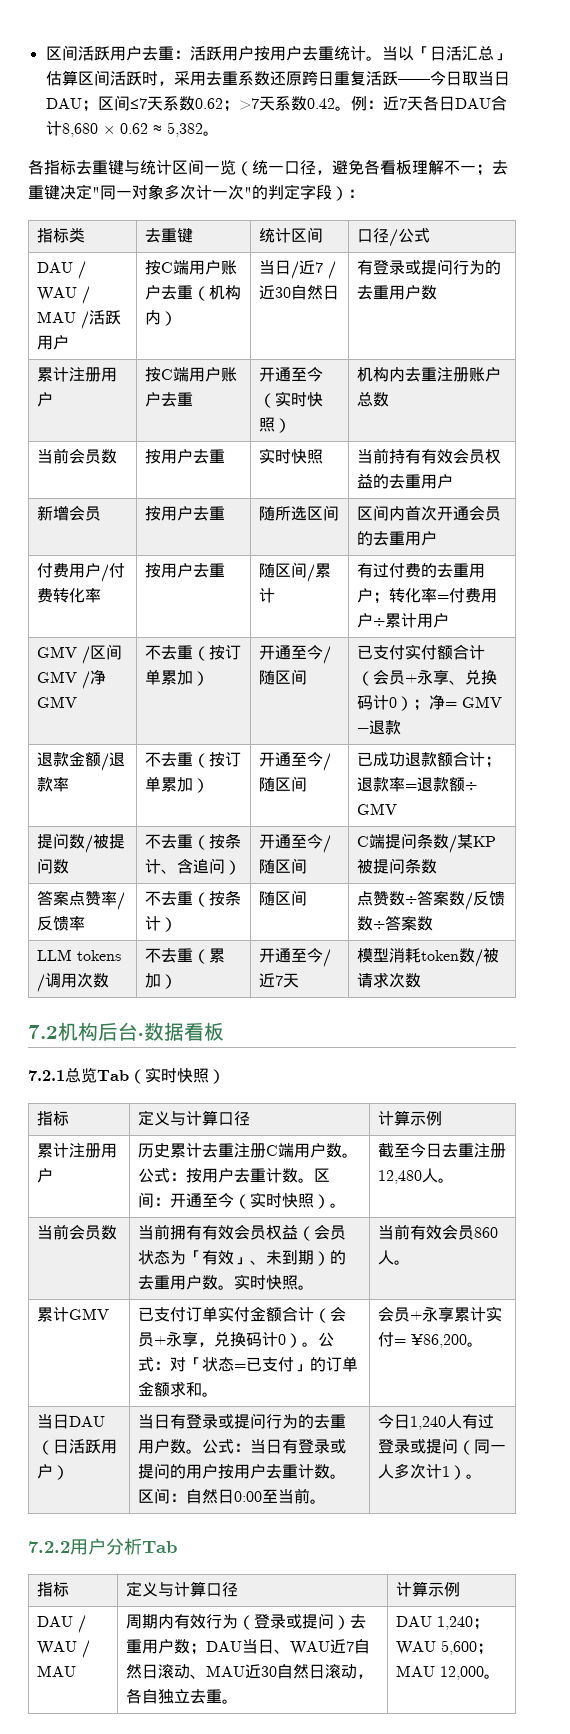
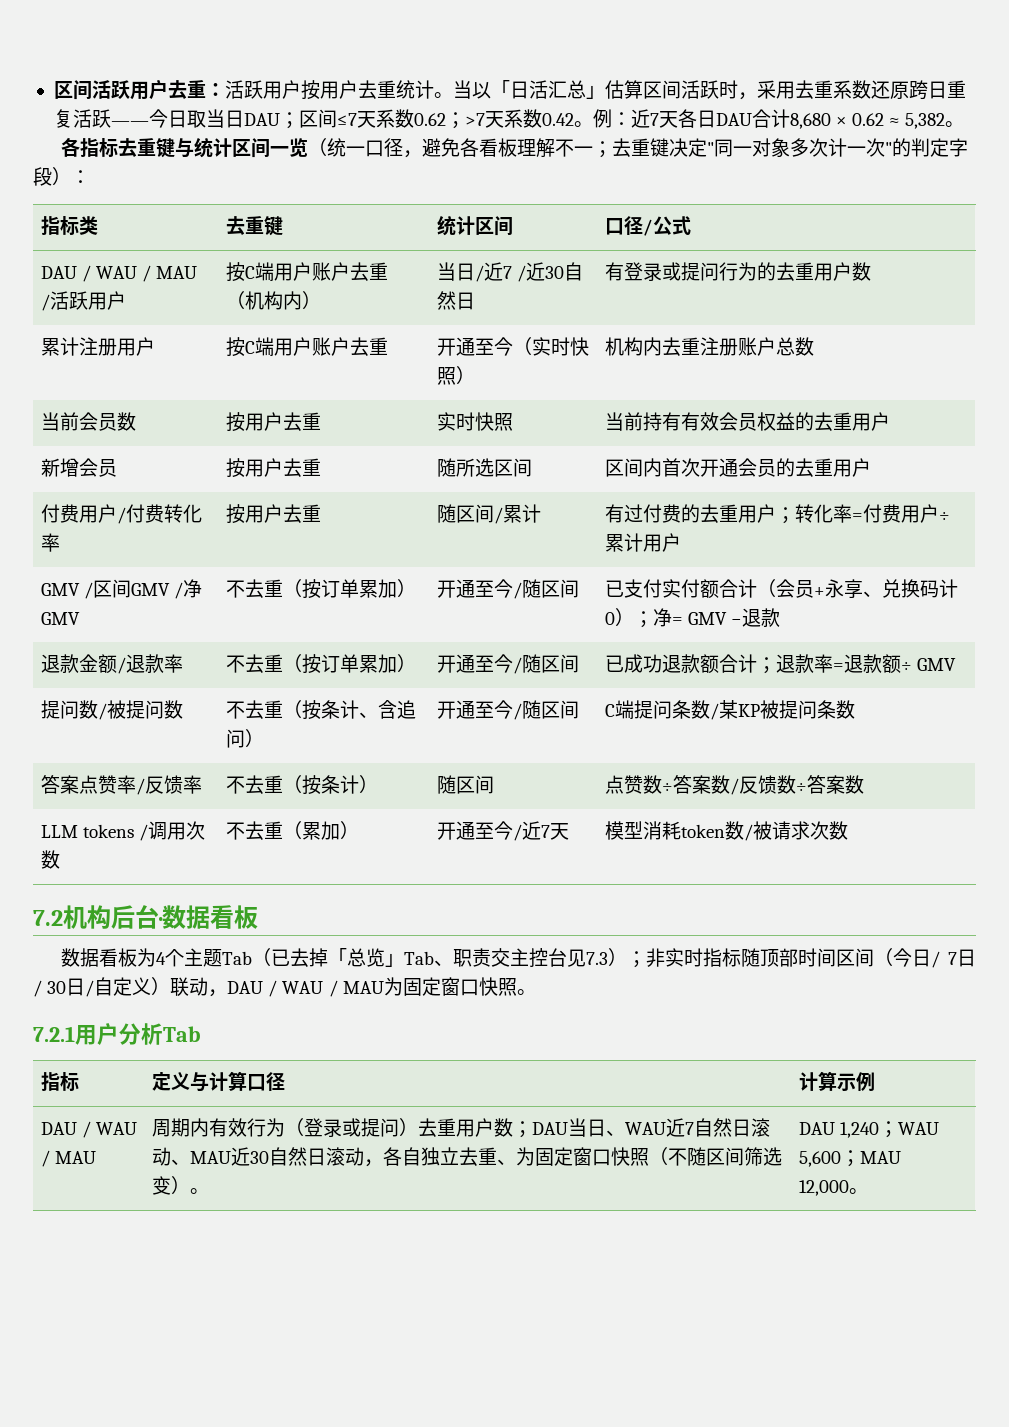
- 7.2.1总览Tab（实时快照）
- 指标 | 定义与计算口径 | 计算示例
- 累计注册用户 | 历史累计去重注册C端用户数。公式：按用户去重计数。区间：开通至今（实时快照）。 | 截至今日去重注册12,480人。
- 当前会员数 | 当前拥有有效会员权益（会员状态为「有效」、未到期）的去重用户数。实时快照。 | 当前有效会员860人。
- 累计GMV | 已支付订单实付金额合计（会员+永享，兑换码计0）。公式：对「状态=已支付」的订单金额求和。 | 会员+永享累计实付= ¥86,200。
- 当日DAU（日活跃用户） | 当日有登录或提问行为的去重用户数。公式：当日有登录或提问的用户按用户去重计数。区间：自然日0:00至当前。 | 今日1,240人有过登录或提问（同一人多次计1）。
- 7.2.2用户分析Tab
+ 数据看板为4个主题Tab（已去掉「总览」Tab、职责交主控台见7.3）；非实时指标随顶部时间区间（今日/ 7日/ 30日/自定义）联动，DAU / WAU / MAU为固定窗口快照。
+ 7.2.1用户分析Tab
- 周期内有效行为（登录或提问）去重用户数；DAU当日、WAU近7自然日滚动、MAU近30自然日滚动，各自独立去重。
+ 周期内有效行为（登录或提问）去重用户数；DAU当日、WAU近7自然日滚动、MAU近30自然日滚动，各自独立去重、为固定窗口快照（不随区间筛选变）。

